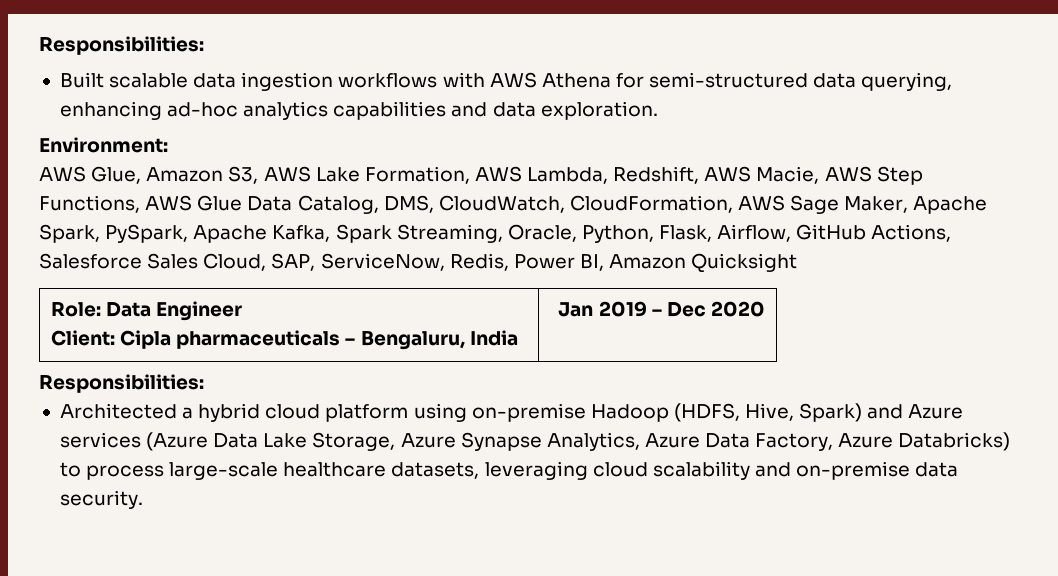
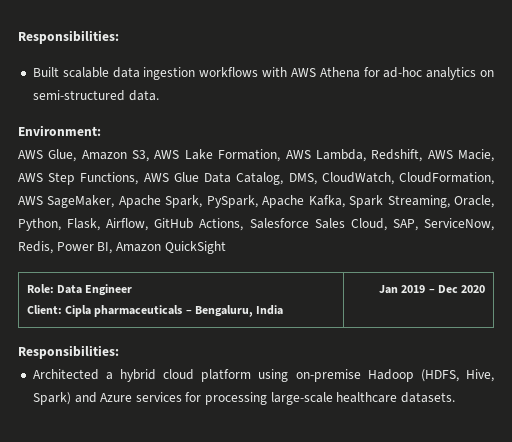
- Built scalable data ingestion workflows with AWS Athena for semi-structured data querying, enhancing ad-hoc analytics capabilities and data exploration.
+ Built scalable data ingestion workflows with AWS Athena for ad-hoc analytics on semi-structured data.
- AWS Glue, Amazon S3, AWS Lake Formation, AWS Lambda, Redshift, AWS Macie, AWS Step Functions, AWS Glue Data Catalog, DMS, CloudWatch, CloudFormation, AWS Sage Maker, Apache Spark, PySpark, Apache Kafka, Spark Streaming, Oracle, Python, Flask, Airflow, GitHub Actions, Salesforce Sales Cloud, SAP, ServiceNow, Redis, Power BI, Amazon Quicksight
+ AWS Glue, Amazon S3, AWS Lake Formation, AWS Lambda, Redshift, AWS Macie, AWS Step Functions, AWS Glue Data Catalog, DMS, CloudWatch, CloudFormation, AWS SageMaker, Apache Spark, PySpark, Apache Kafka, Spark Streaming, Oracle, Python, Flask, Airflow, GitHub Actions, Salesforce Sales Cloud, SAP, ServiceNow, Redis, Power BI, Amazon QuickSight
- Architected a hybrid cloud platform using on-premise Hadoop (HDFS, Hive, Spark) and Azure services (Azure Data Lake Storage, Azure Synapse Analytics, Azure Data Factory, Azure Databricks) to process large-scale healthcare datasets, leveraging cloud scalability and on-premise data security.
+ Architected a hybrid cloud platform using on-premise Hadoop (HDFS, Hive, Spark) and Azure services for processing large-scale healthcare datasets.

